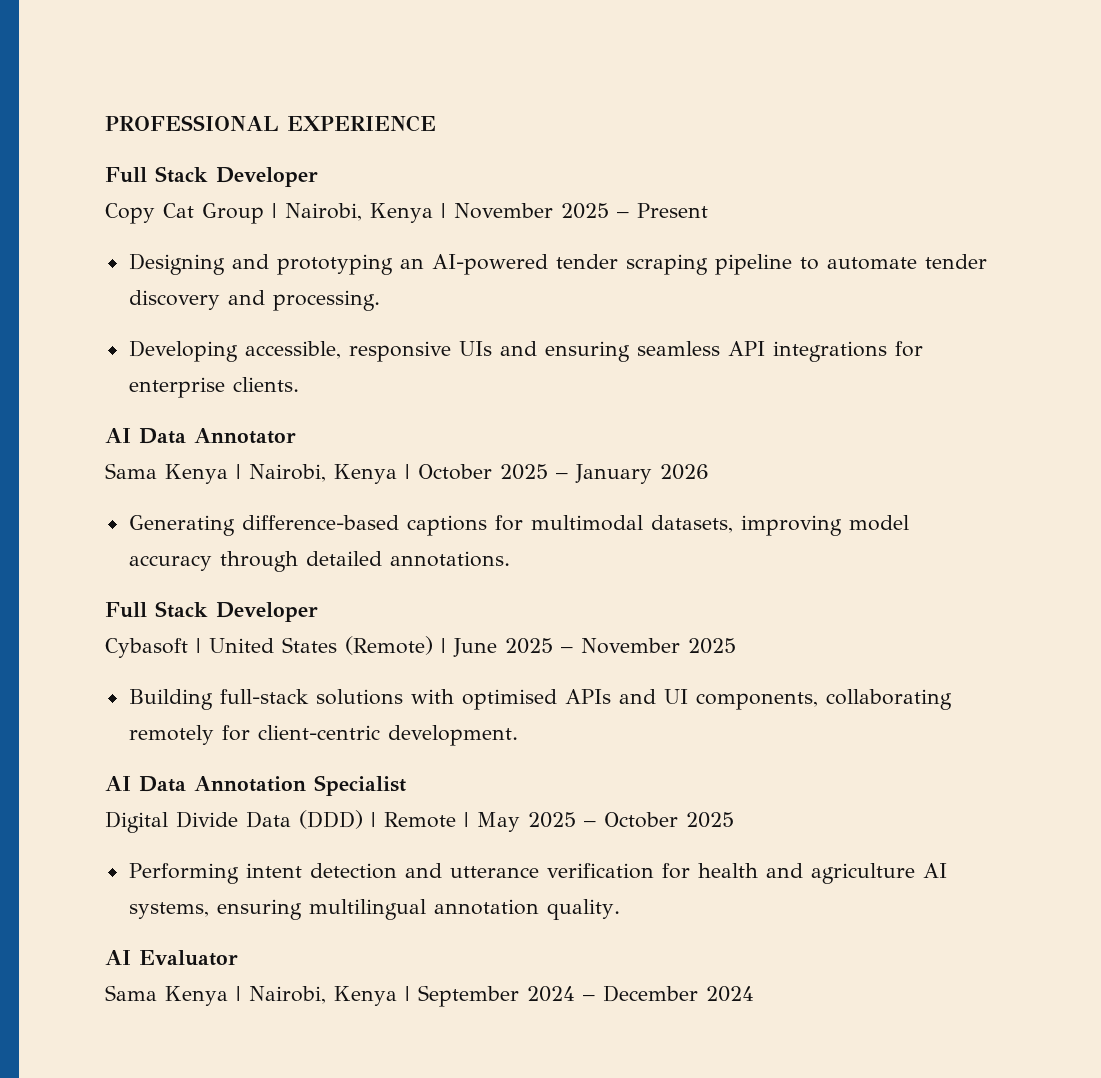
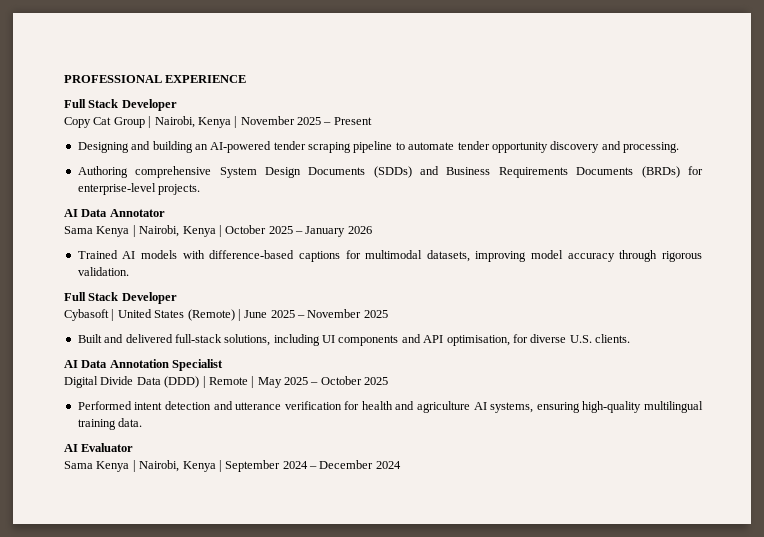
- Designing and prototyping an AI-powered tender scraping pipeline to automate tender discovery and processing.
+ Designing and building an AI-powered tender scraping pipeline to automate tender opportunity discovery and processing.
- Developing accessible, responsive UIs and ensuring seamless API integrations for enterprise clients.
+ Authoring comprehensive System Design Documents (SDDs) and Business Requirements Documents (BRDs) for enterprise-level projects.
- Generating difference-based captions for multimodal datasets, improving model accuracy through detailed annotations.
+ Trained AI models with difference-based captions for multimodal datasets, improving model accuracy through rigorous validation.
- Building full-stack solutions with optimised APIs and UI components, collaborating remotely for client-centric development.
+ Built and delivered full-stack solutions, including UI components and API optimisation, for diverse U.S. clients.
- Performing intent detection and utterance verification for health and agriculture AI systems, ensuring multilingual annotation quality.
+ Performed intent detection and utterance verification for health and agriculture AI systems, ensuring high-quality multilingual training data.

